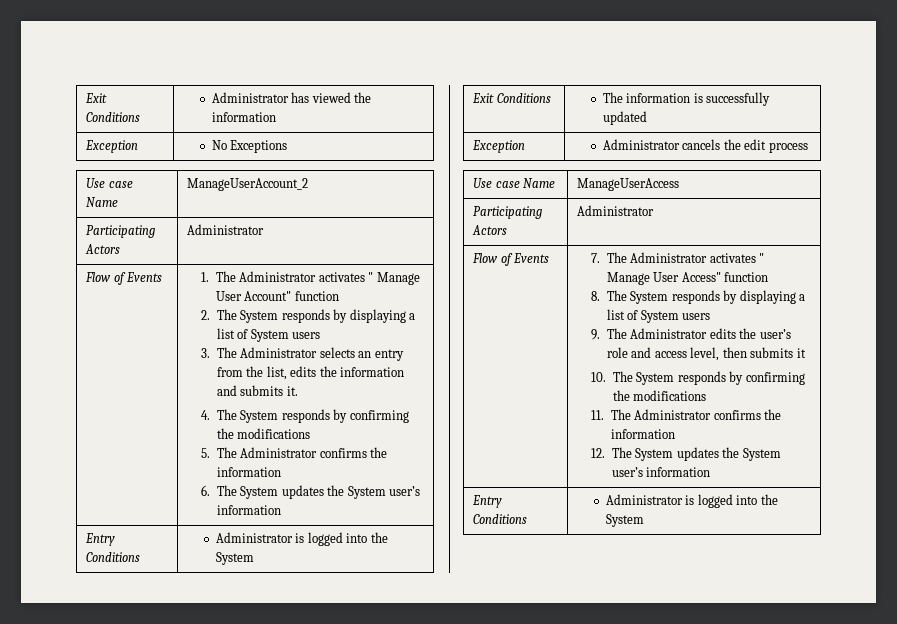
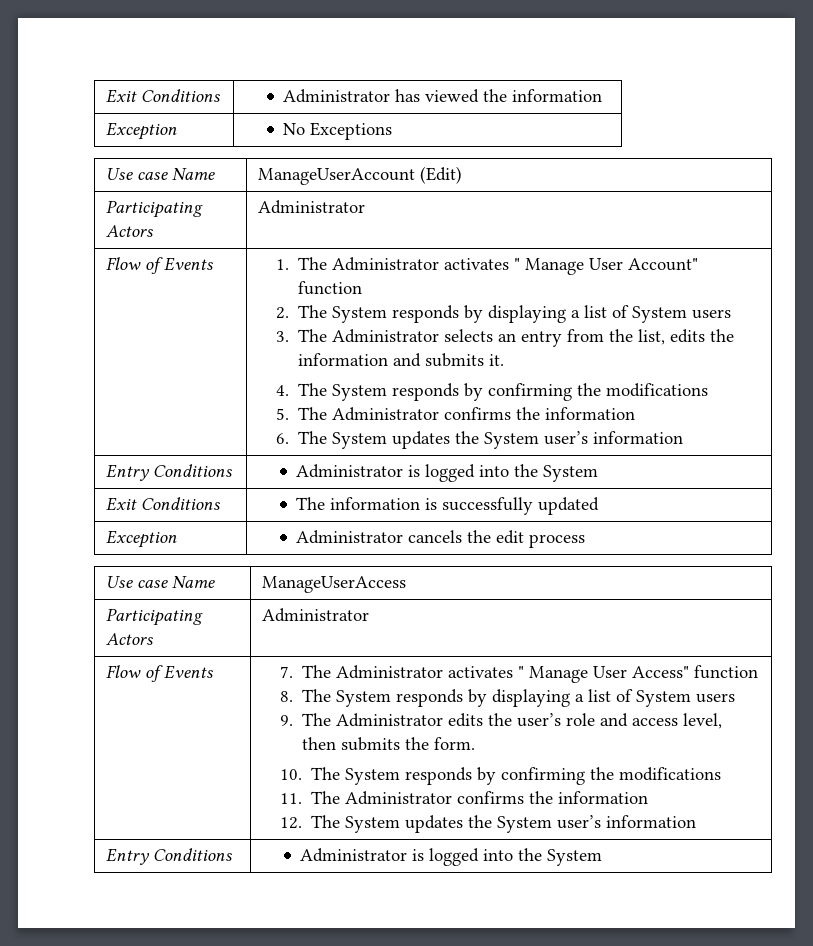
- Use case Name | ManageUserAccount_2
+ Use case Name | ManageUserAccount (Edit)
- 9. The Administrator edits the user’s role and access level, then submits it
+ 9. The Administrator edits the user’s role and access level, then submits the form.

